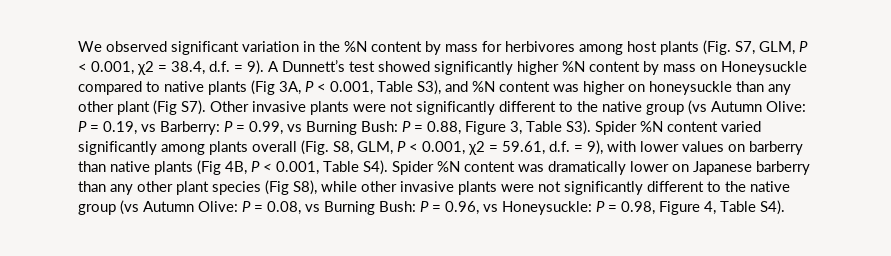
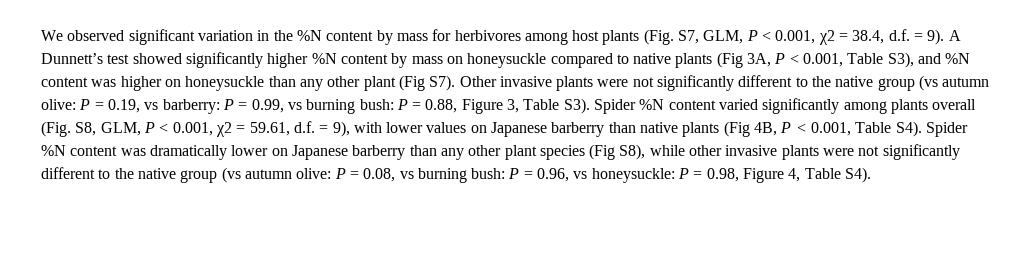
- A Dunnett’s test showed significantly higher %N content by mass on Honeysuckle compared to native plants (Fig 3A, P < 0.001, Table S3), and %N content was higher on honeysuckle than any other plant (Fig S7). Other invasive plants were not significantly different to the native group (vs Autumn Olive:
+ A Dunnett’s test showed significantly higher %N content by mass on honeysuckle compared to native plants (Fig 3A, P < 0.001, Table S3), and %N content was higher on honeysuckle than any other plant (Fig S7). Other invasive plants were not significantly different to the native group (vs autumn olive:
- P = 0.19, vs Barberry:
+ P = 0.19, vs barberry:
- P = 0.99, vs Burning Bush:
+ P = 0.99, vs burning bush:
- P = 0.88, Figure 3, Table S3). Spider %N content varied significantly among plants overall (Fig. S8, GLM, P < 0.001, χ2 = 59.61, d.f. = 9), with lower values on barberry than native plants (Fig 4B, P < 0.001, Table S4). Spider %N content was dramatically lower on Japanese barberry than any other plant species (Fig S8), while other invasive plants were not significantly different to the native group (vs Autumn Olive:
+ P = 0.88, Figure 3, Table S3). Spider %N content varied significantly among plants overall (Fig. S8, GLM, P < 0.001, χ2 = 59.61, d.f. = 9), with lower values on Japanese barberry than native plants (Fig 4B, P < 0.001, Table S4). Spider %N content was dramatically lower on Japanese barberry than any other plant species (Fig S8), while other invasive plants were not significantly different to the native group (vs autumn olive:
- P = 0.08, vs Burning Bush:
+ P = 0.08, vs burning bush:
- P = 0.96, vs Honeysuckle:
+ P = 0.96, vs honeysuckle:

